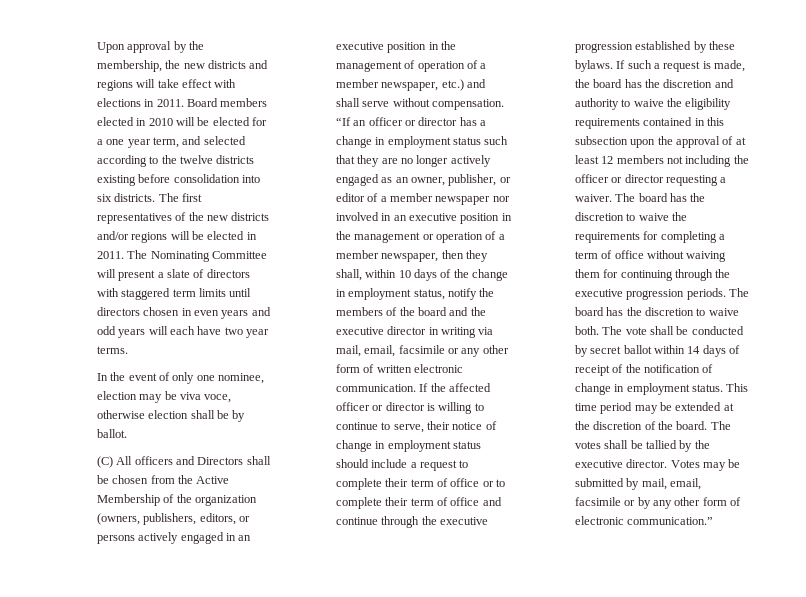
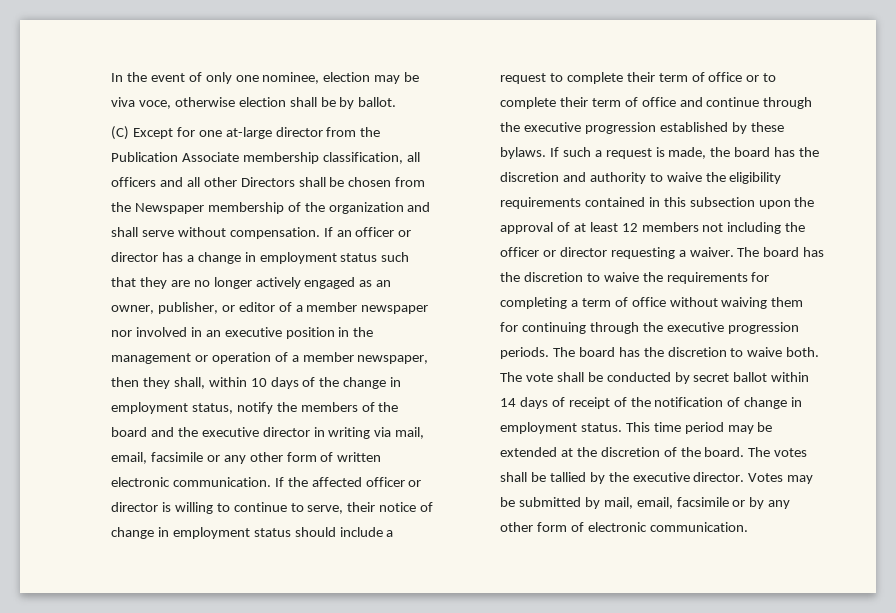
- Upon approval by the membership, the new districts and regions will take effect with elections in 2011. Board members elected in 2010 will be elected for a one year term, and selected according to the twelve districts existing before consolidation into six districts. The first representatives of the new districts and/or regions will be elected in 2011. The Nominating Committee will present a slate of directors with staggered term limits until directors chosen in even years and odd years will each have two year terms.
- (C) All officers and Directors shall be chosen from the Active Membership of the organization (owners, publishers, editors, or persons actively engaged in an executive position in the management of operation of a member newspaper, etc.) and shall serve without compensation.
+ (C) Except for one at-large director from the Publication Associate membership classification, all officers and all other Directors shall be chosen from the Newspaper membership of the organization and shall serve without compensation.
- “If an officer or director has a change in employment status such that they are no longer actively engaged as an owner, publisher, or editor of a member newspaper nor involved in an executive position in the management or operation of a member newspaper, then they shall, within 10 days of the change in employment status, notify the members of the board and the executive director in writing via mail, email, facsimile or any other form of written electronic communication.
+ If an officer or director has a change in employment status such that they are no longer actively engaged as an owner, publisher, or editor of a member newspaper nor involved in an executive position in the management or operation of a member newspaper, then they shall, within 10 days of the change in employment status, notify the members of the board and the executive director in writing via mail, email, facsimile or any other form of written electronic communication.
- Votes may be submitted by mail, email, facsimile or by any other form of electronic communication.”
+ Votes may be submitted by mail, email, facsimile or by any other form of electronic communication.

